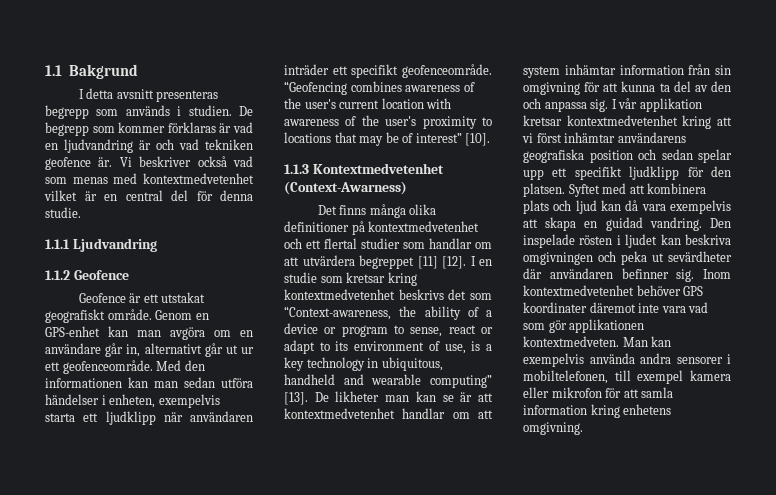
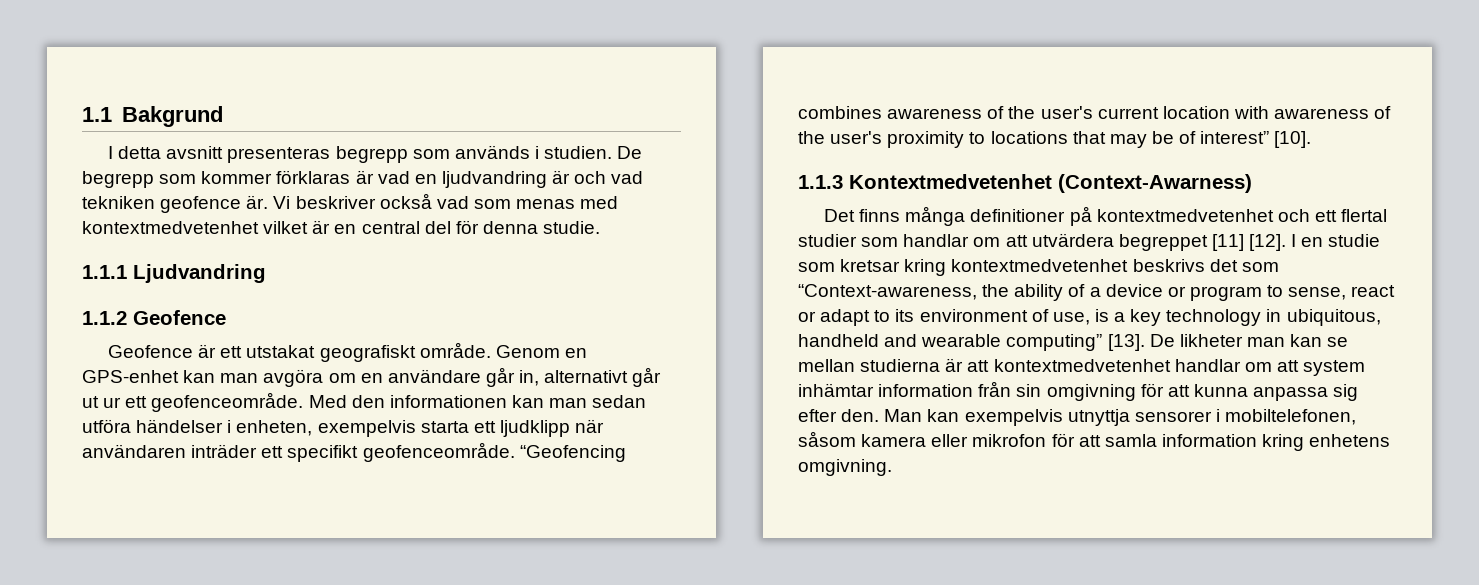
- Det finns många olika definitioner på kontextmedvetenhet och ett flertal studier som handlar om att utvärdera begreppet [11] [12].
+ Det finns många definitioner på kontextmedvetenhet och ett flertal studier som handlar om att utvärdera begreppet [11] [12].
- De likheter man kan se är att kontextmedvetenhet handlar om att system inhämtar information från sin omgivning för att kunna ta del av den och anpassa sig. I vår applikation kretsar kontextmedvetenhet kring att vi först inhämtar användarens geografiska position och sedan spelar upp ett specifikt ljudklipp för den platsen. Syftet med att kombinera plats och ljud kan då vara exempelvis att skapa en guidad vandring. Den inspelade rösten i ljudet kan beskriva omgivningen och peka ut sevärdheter där användaren befinner sig. Inom kontextmedvetenhet behöver GPS koordinater däremot inte vara vad som gör applikationen kontextmedveten.
+ De likheter man kan se mellan studierna är att kontextmedvetenhet handlar om att system inhämtar information från sin omgivning för att kunna anpassa sig efter den.
- Man kan exempelvis använda andra sensorer i mobiltelefonen, till exempel kamera eller mikrofon för att samla information kring enhetens omgivning.
+ Man kan exempelvis utnyttja sensorer i mobiltelefonen, såsom kamera eller mikrofon för att samla information kring enhetens omgivning.

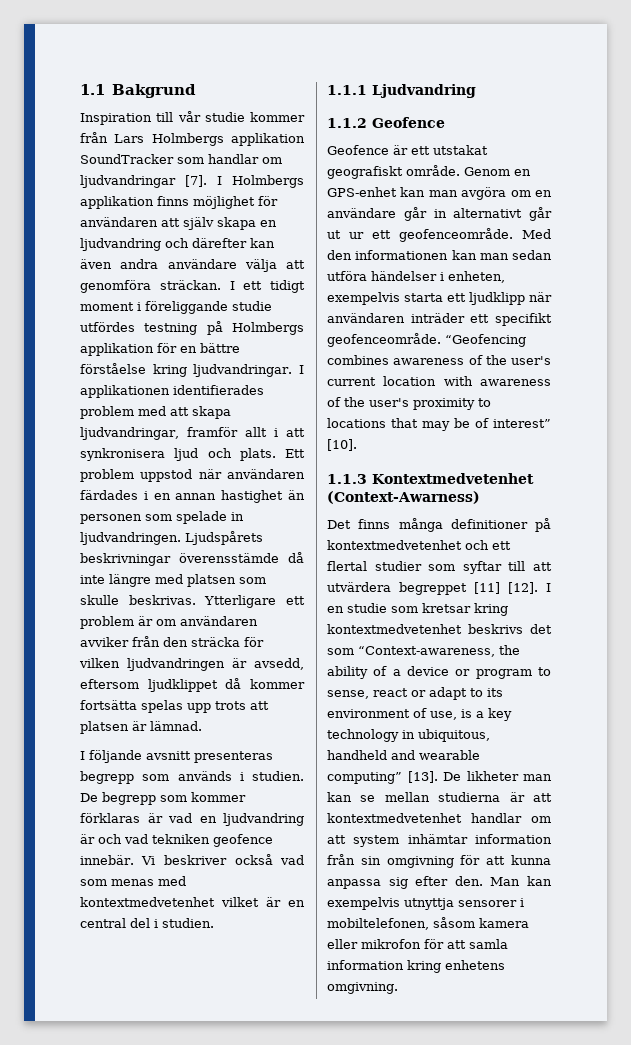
- I detta avsnitt presenteras begrepp som används i studien.
+ Inspiration till vår studie kommer från Lars Holmbergs applikation SoundTracker som handlar om ljudvandringar [7]. I Holmbergs applikation finns möjlighet för användaren att själv skapa en ljudvandring och därefter kan även andra användare välja att genomföra sträckan. I ett tidigt moment i föreliggande studie utfördes testning på Holmbergs applikation för en bättre förståelse kring ljudvandringar. I applikationen identifierades problem med att skapa ljudvandringar, framför allt i att synkronisera ljud och plats. Ett problem uppstod när användaren färdades i en annan hastighet än personen som spelade in ljudvandringen. Ljudspårets beskrivningar överensstämde då inte längre med platsen som skulle beskrivas. Ytterligare ett problem är om användaren avviker från den sträcka för vilken ljudvandringen är avsedd, eftersom ljudklippet då kommer fortsätta spelas upp trots att platsen är lämnad.
+ I följande avsnitt presenteras begrepp som används i studien.
- De begrepp som kommer förklaras är vad en ljudvandring är och vad tekniken geofence är.
+ De begrepp som kommer förklaras är vad en ljudvandring är och vad tekniken geofence innebär.
- Vi beskriver också vad som menas med kontextmedvetenhet vilket är en central del för denna studie.
+ Vi beskriver också vad som menas med kontextmedvetenhet vilket är en central del i studien.
- Genom en GPS-enhet kan man avgöra om en användare går in, alternativt går ut ur ett geofenceområde.
+ Genom en GPS-enhet kan man avgöra om en användare går in alternativt går ut ur ett geofenceområde.
- Det finns många definitioner på kontextmedvetenhet och ett flertal studier som handlar om att utvärdera begreppet [11] [12].
+ Det finns många definitioner på kontextmedvetenhet och ett flertal studier som syftar till att utvärdera begreppet [11] [12].

